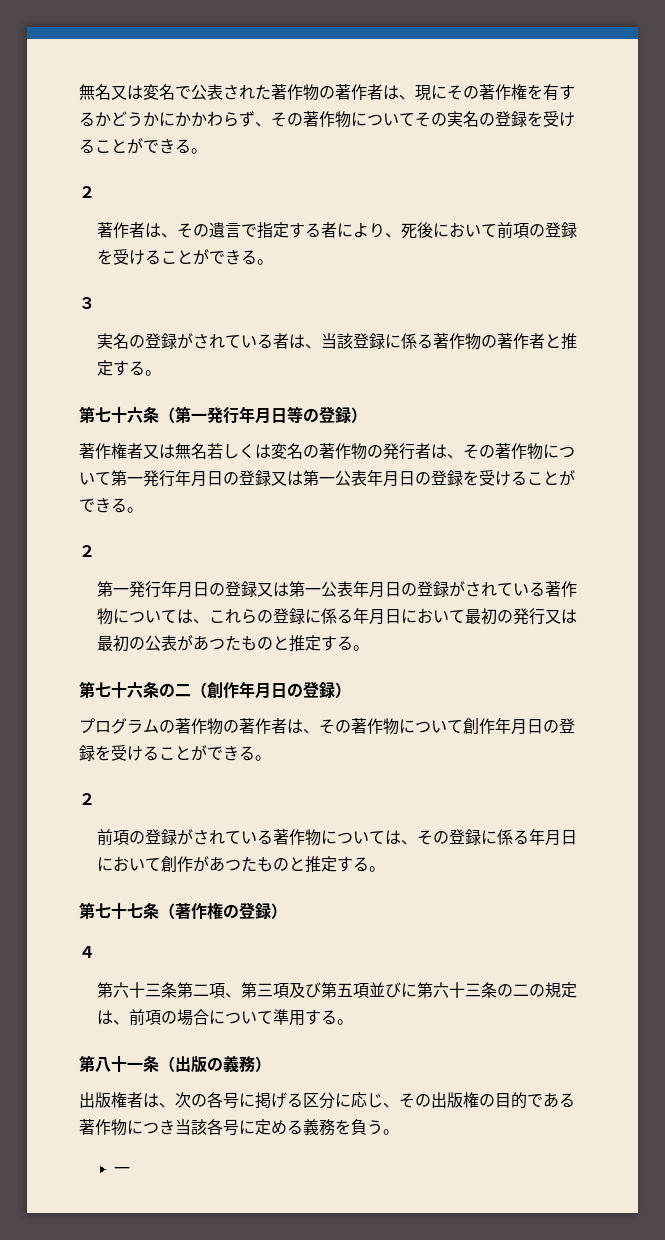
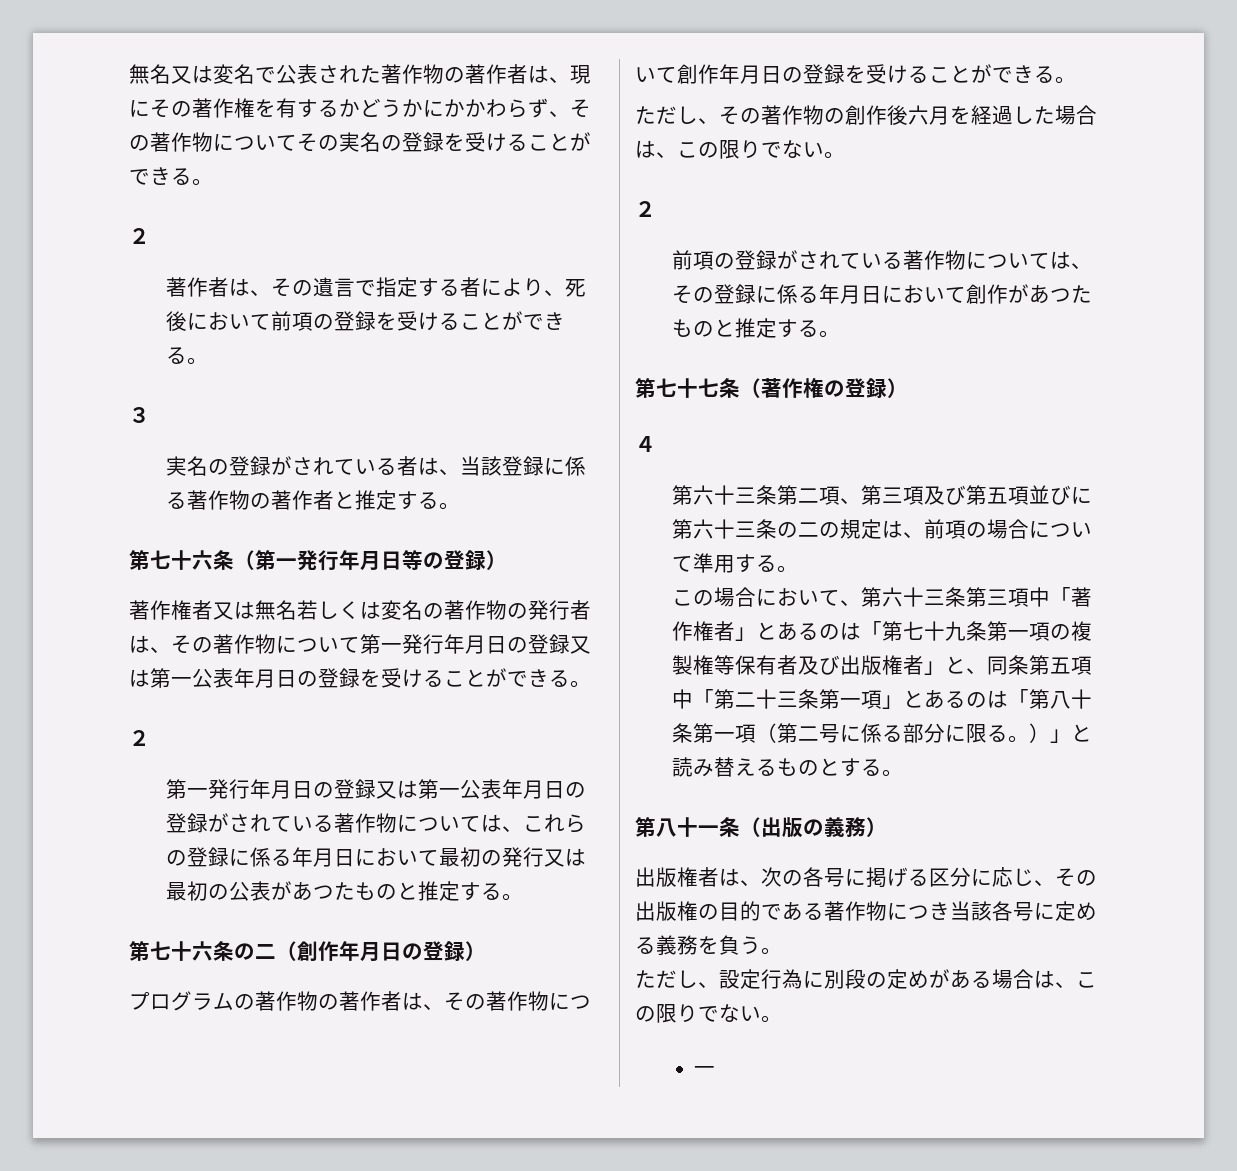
+ ただし、その著作物の創作後六月を経過した場合は、この限りでない。
+ この場合において、第六十三条第三項中「著作権者」とあるのは「第七十九条第一項の複製権等保有者及び出版権者」と、同条第五項中「第二十三条第一項」とあるのは「第八十条第一項（第二号に係る部分に限る。）」と読み替えるものとする。
+ ただし、設定行為に別段の定めがある場合は、この限りでない。

